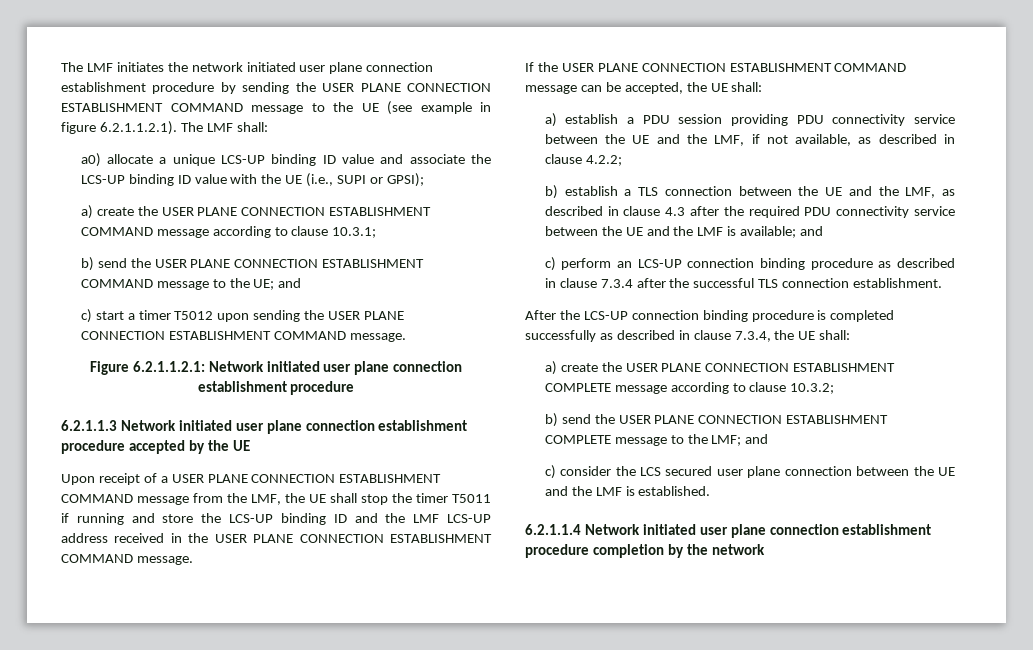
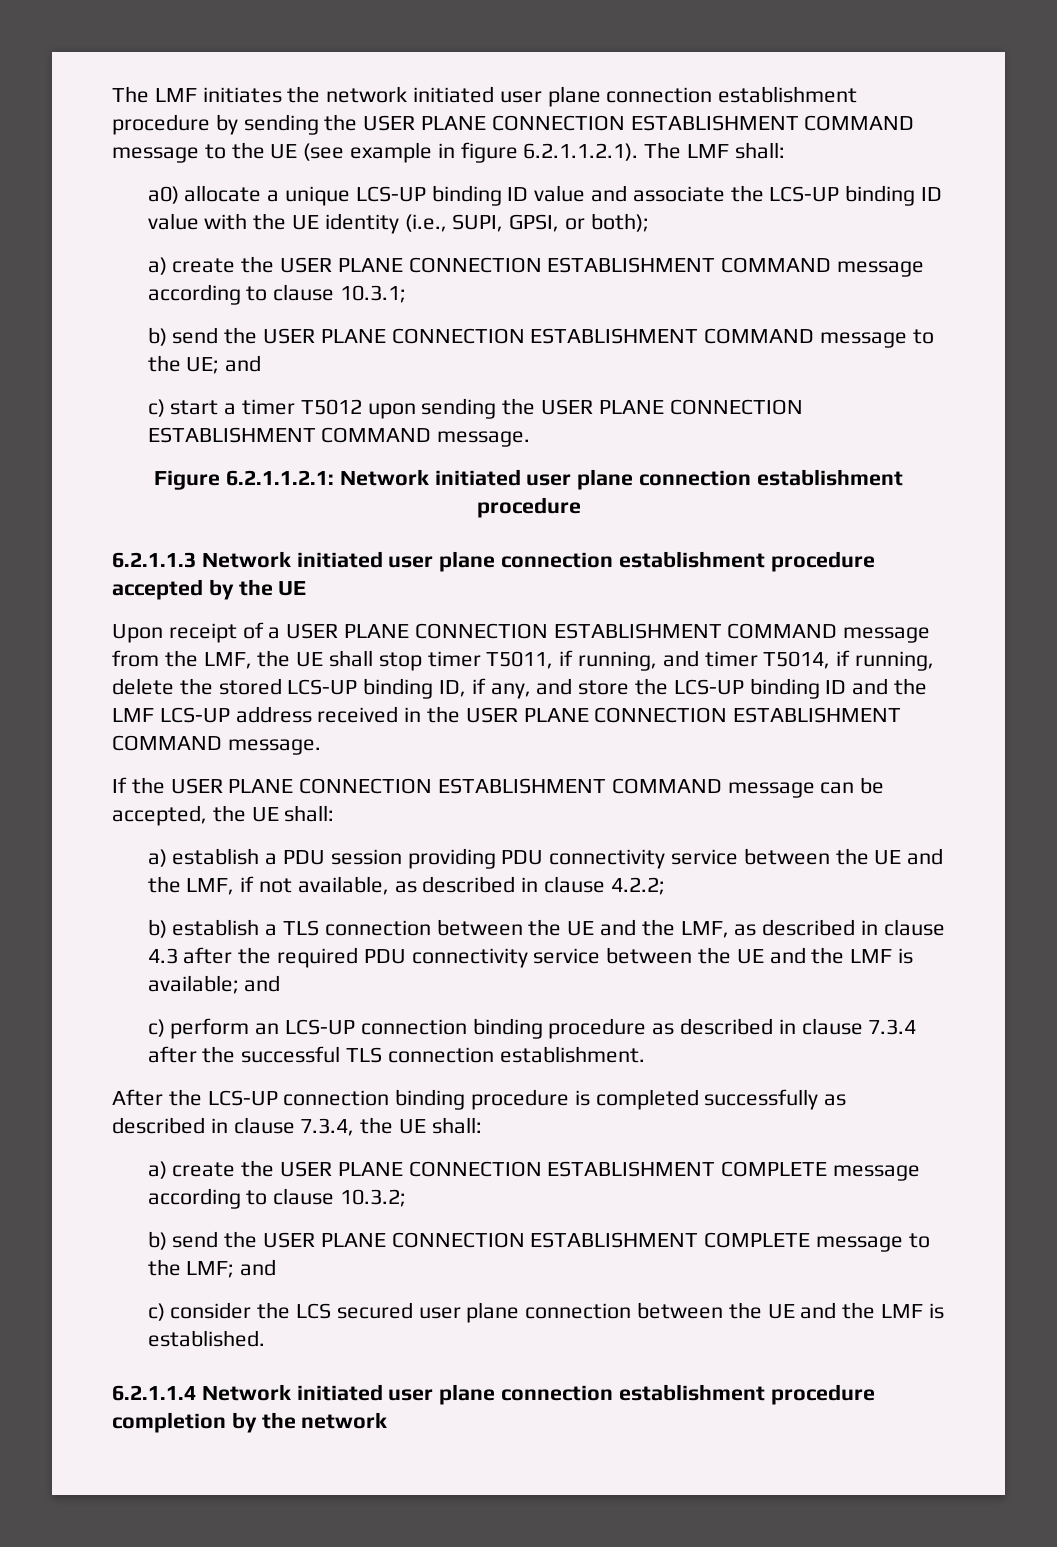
- a0) allocate a unique LCS-UP binding ID value and associate the LCS-UP binding ID value with the UE (i.e., SUPI or GPSI);
+ a0) allocate a unique LCS-UP binding ID value and associate the LCS-UP binding ID value with the UE identity (i.e., SUPI, GPSI, or both);
- Upon receipt of a USER PLANE CONNECTION ESTABLISHMENT COMMAND message from the LMF, the UE shall stop the timer T5011 if running and store the LCS-UP binding ID and the LMF LCS-UP address received in the USER PLANE CONNECTION ESTABLISHMENT COMMAND message.
+ Upon receipt of a USER PLANE CONNECTION ESTABLISHMENT COMMAND message from the LMF, the UE shall stop timer T5011, if running, and timer T5014, if running, delete the stored LCS-UP binding ID, if any, and store the LCS-UP binding ID and the LMF LCS-UP address received in the USER PLANE CONNECTION ESTABLISHMENT COMMAND message.

